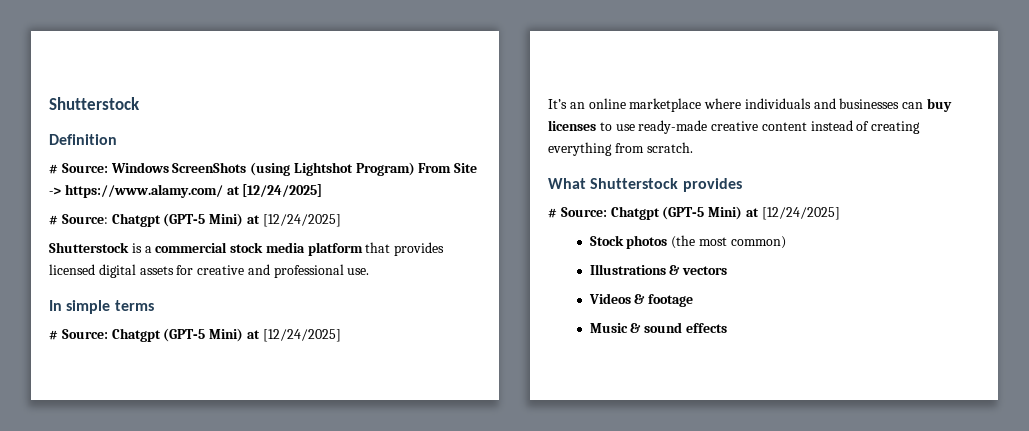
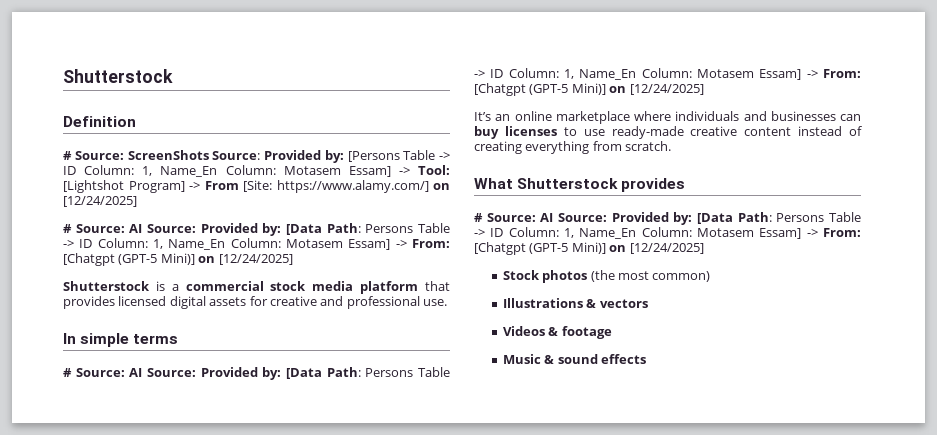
- # Source: Windows ScreenShots (using Lightshot Program) From Site -> https://www.alamy.com/ at [12/24/2025]
- # Source: Chatgpt (GPT‑5 Mini) at [12/24/2025]
+ # Source: ScreenShots Source: Provided by: [Persons Table -> ID Column: 1, Name_En Column: Motasem Essam] -> Tool: [Lightshot Program] -> From [Site: https://www.alamy.com/] on [12/24/2025]
+ # Source: AI Source: Provided by: [Data Path: Persons Table -> ID Column: 1, Name_En Column: Motasem Essam] -> From: [Chatgpt (GPT‑5 Mini)] on [12/24/2025]
  In simple terms
- # Source: Chatgpt (GPT‑5 Mini) at [12/24/2025]
+ # Source: AI Source: Provided by: [Data Path: Persons Table -> ID Column: 1, Name_En Column: Motasem Essam] -> From: [Chatgpt (GPT‑5 Mini)] on [12/24/2025]
  What Shutterstock provides
- # Source: Chatgpt (GPT‑5 Mini) at [12/24/2025]
+ # Source: AI Source: Provided by: [Data Path: Persons Table -> ID Column: 1, Name_En Column: Motasem Essam] -> From: [Chatgpt (GPT‑5 Mini)] on [12/24/2025]

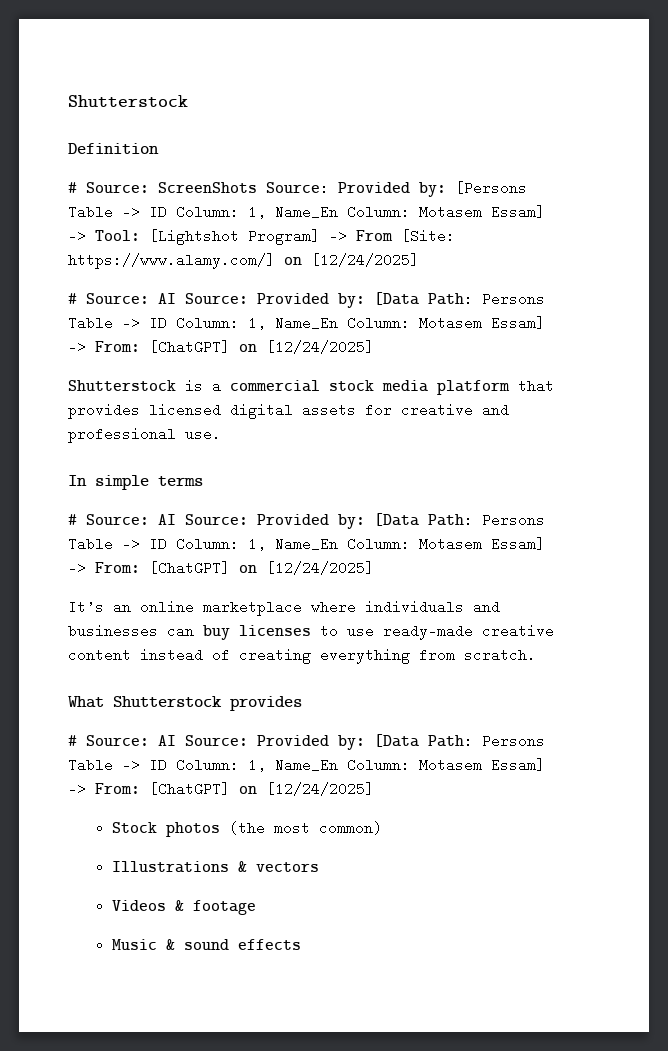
  # Source: ScreenShots Source: Provided by: [Persons Table -> ID Column: 1, Name_En Column: Motasem Essam] -> Tool: [Lightshot Program] -> From [Site: https://www.alamy.com/] on [12/24/2025]
- # Source: AI Source: Provided by: [Data Path: Persons Table -> ID Column: 1, Name_En Column: Motasem Essam] -> From: [Chatgpt (GPT‑5 Mini)] on [12/24/2025]
+ # Source: AI Source: Provided by: [Data Path: Persons Table -> ID Column: 1, Name_En Column: Motasem Essam] -> From: [ChatGPT] on [12/24/2025]
  In simple terms
- # Source: AI Source: Provided by: [Data Path: Persons Table -> ID Column: 1, Name_En Column: Motasem Essam] -> From: [Chatgpt (GPT‑5 Mini)] on [12/24/2025]
+ # Source: AI Source: Provided by: [Data Path: Persons Table -> ID Column: 1, Name_En Column: Motasem Essam] -> From: [ChatGPT] on [12/24/2025]
  What Shutterstock provides
- # Source: AI Source: Provided by: [Data Path: Persons Table -> ID Column: 1, Name_En Column: Motasem Essam] -> From: [Chatgpt (GPT‑5 Mini)] on [12/24/2025]
+ # Source: AI Source: Provided by: [Data Path: Persons Table -> ID Column: 1, Name_En Column: Motasem Essam] -> From: [ChatGPT] on [12/24/2025]

